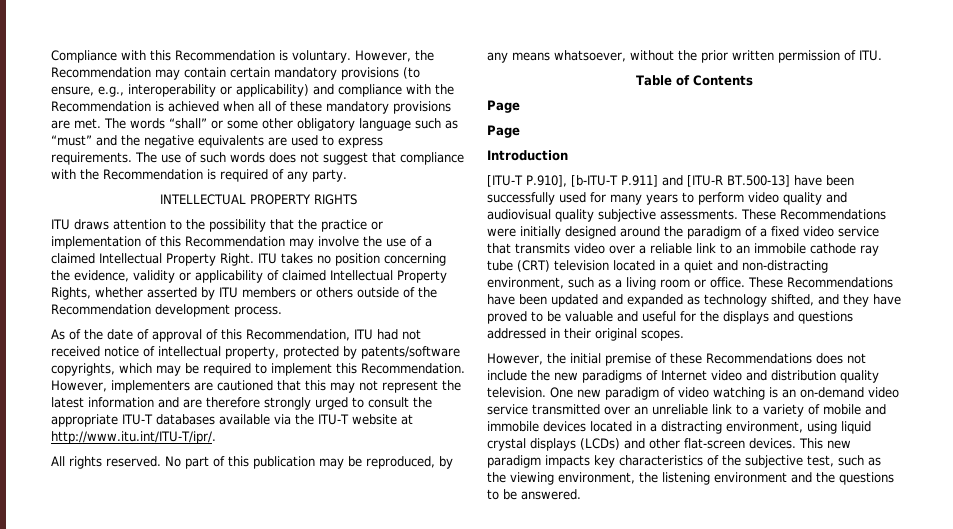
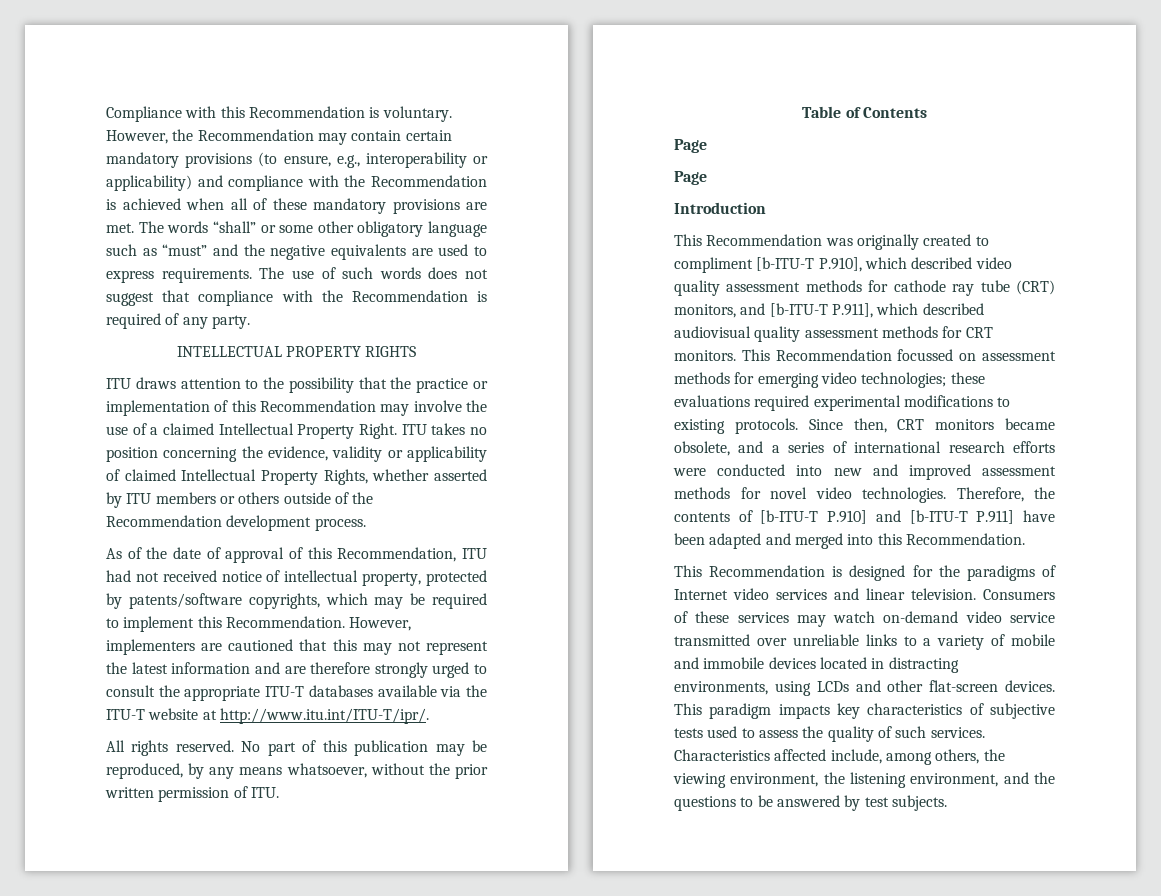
- [ITU-T P.910], [b-ITU-T P.911] and [ITU-R BT.500-13] have been successfully used for many years to perform video quality and audiovisual quality subjective assessments. These Recommendations were initially designed around the paradigm of a fixed video service that transmits video over a reliable link to an immobile cathode ray tube (CRT) television located in a quiet and non-distracting environment, such as a living room or office. These Recommendations have been updated and expanded as technology shifted, and they have proved to be valuable and useful for the displays and questions addressed in their original scopes.
- However, the initial premise of these Recommendations does not include the new paradigms of Internet video and distribution quality television. One new paradigm of video watching is an on-demand video service transmitted over an unreliable link to a variety of mobile and immobile devices located in a distracting environment, using liquid crystal displays (LCDs) and other flat-screen devices.
+ This Recommendation was originally created to compliment [b-ITU-T P.910], which described video quality assessment methods for cathode ray tube (CRT) monitors, and [b-ITU-T P.911], which described audiovisual quality assessment methods for CRT monitors. This Recommendation focussed on assessment methods for emerging video technologies; these evaluations required experimental modifications to existing protocols. Since then, CRT monitors became obsolete, and a series of international research efforts were conducted into new and improved assessment methods for novel video technologies. Therefore, the contents of [b-ITU-T P.910] and [b-ITU-T P.911] have been adapted and merged into this Recommendation.
+ This Recommendation is designed for the paradigms of Internet video services and linear television. Consumers of these services may watch on-demand video service transmitted over unreliable links to a variety of mobile and immobile devices located in distracting environments, using LCDs and other flat-screen devices.
- This new paradigm impacts key characteristics of the subjective test, such as the viewing environment, the listening environment and the questions to be answered.
+ This paradigm impacts key characteristics of subjective tests used to assess the quality of such services. Characteristics affected include, among others, the viewing environment, the listening environment, and the questions to be answered by test subjects.

